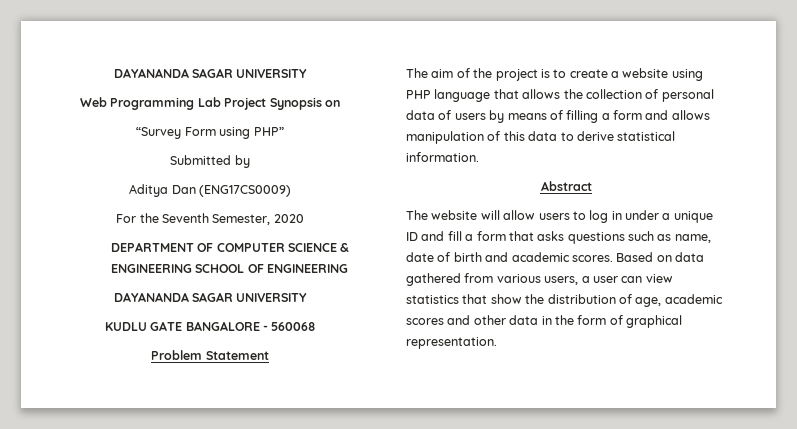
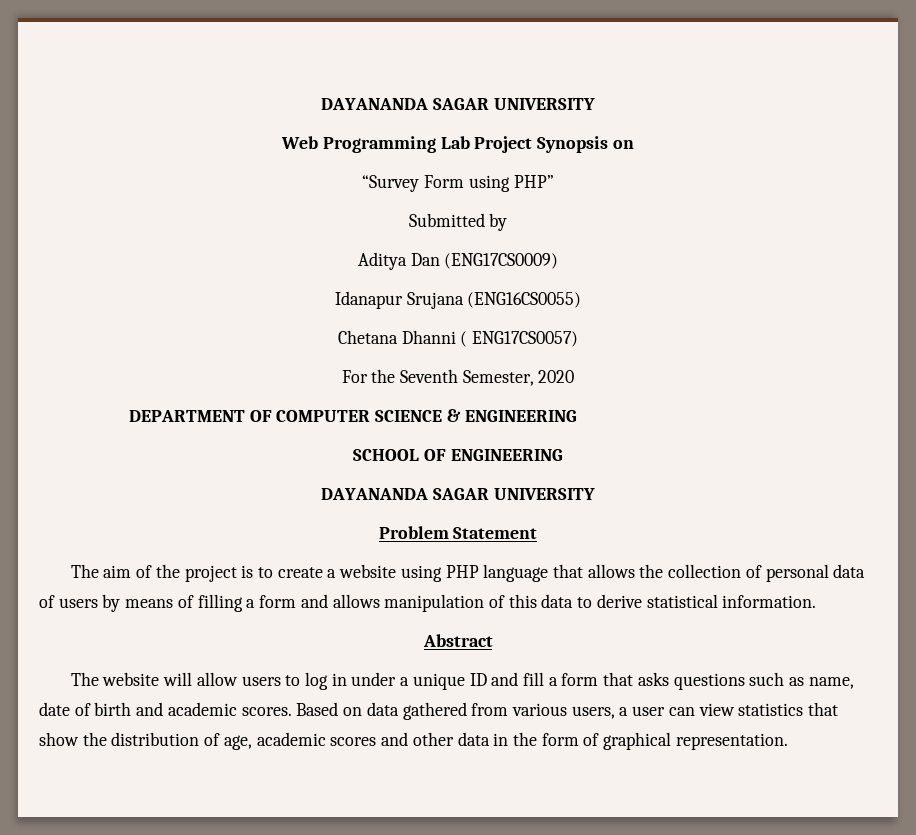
+ Idanapur Srujana (ENG16CS0055)
+ Chetana Dhanni ( ENG17CS0057)
- DEPARTMENT OF COMPUTER SCIENCE & ENGINEERING SCHOOL OF ENGINEERING
+ DEPARTMENT OF COMPUTER SCIENCE & ENGINEERING
+ SCHOOL OF ENGINEERING
- KUDLU GATE BANGALORE - 560068

